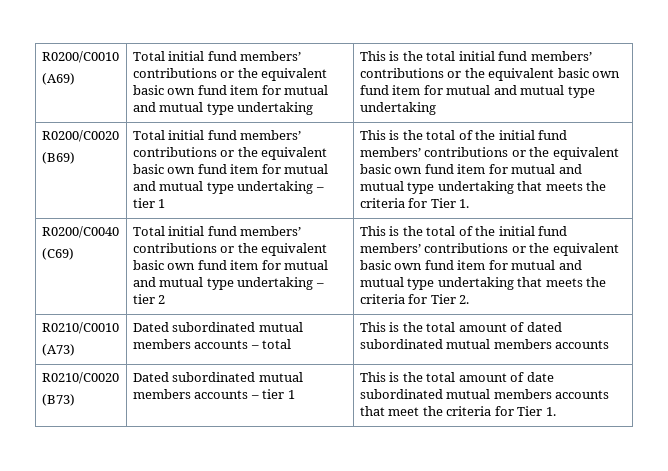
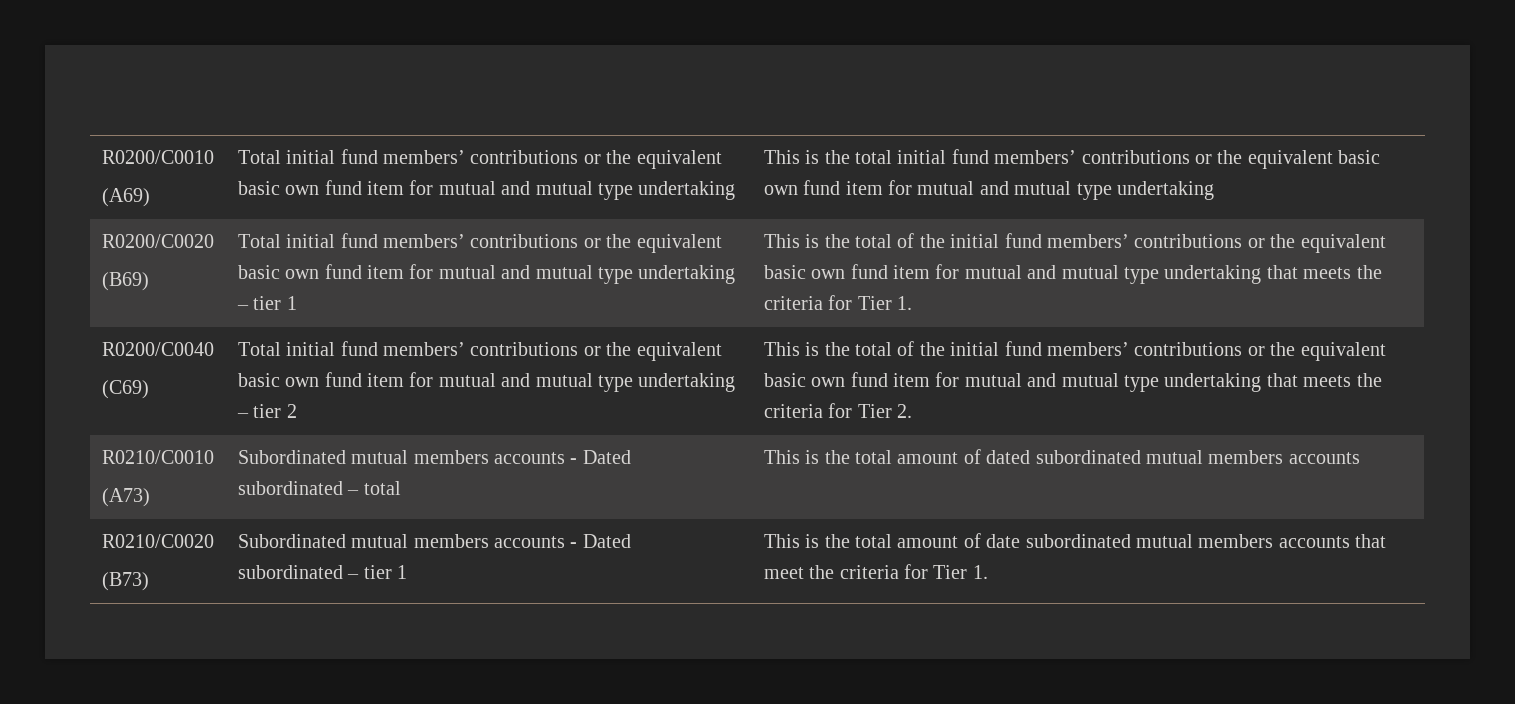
  R0210/C0010
- (A73) | Dated subordinated mutual members accounts – total | This is the total amount of dated subordinated mutual members accounts
+ (A73) | Subordinated mutual members accounts - Dated subordinated – total | This is the total amount of dated subordinated mutual members accounts
  R0210/C0020
- (B73) | Dated subordinated mutual members accounts – tier 1 | This is the total amount of date subordinated mutual members accounts that meet the criteria for Tier 1.
+ (B73) | Subordinated mutual members accounts - Dated subordinated – tier 1 | This is the total amount of date subordinated mutual members accounts that meet the criteria for Tier 1.

